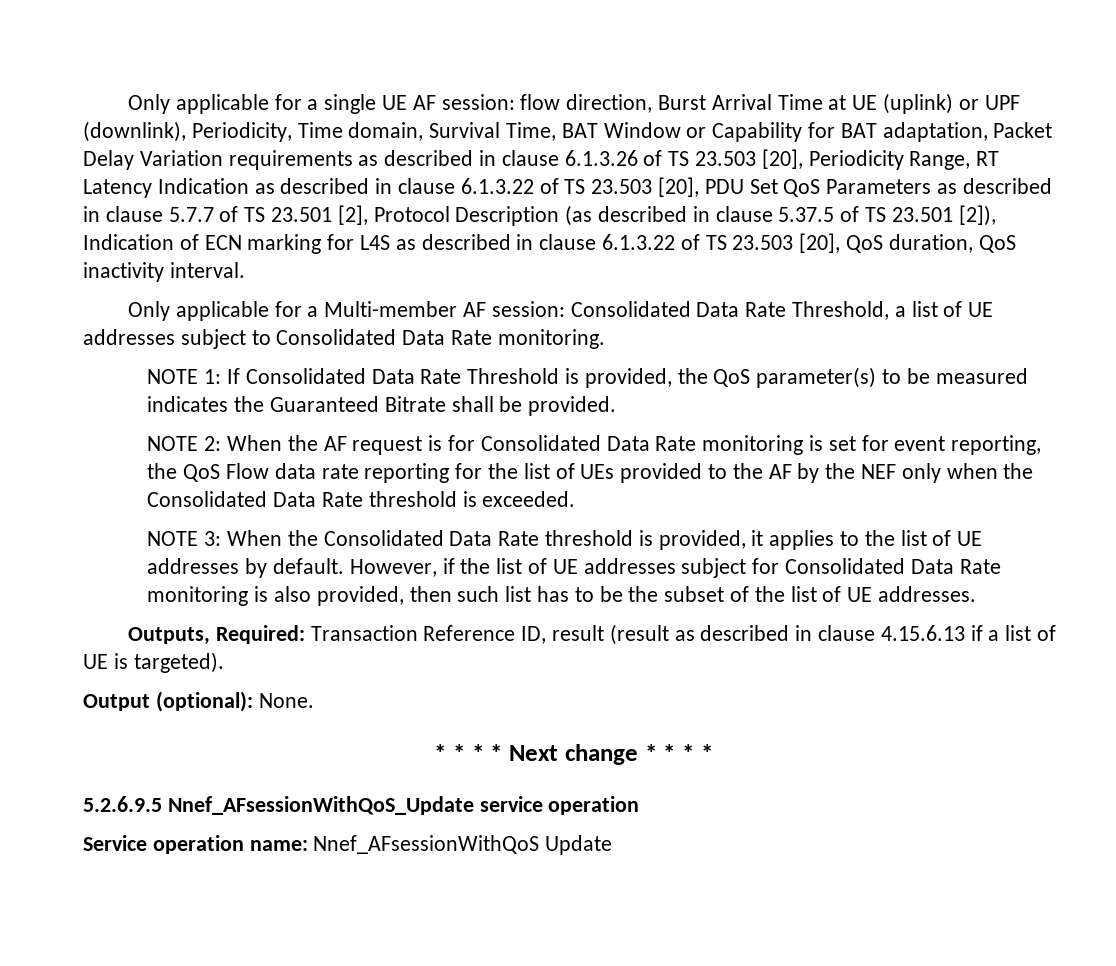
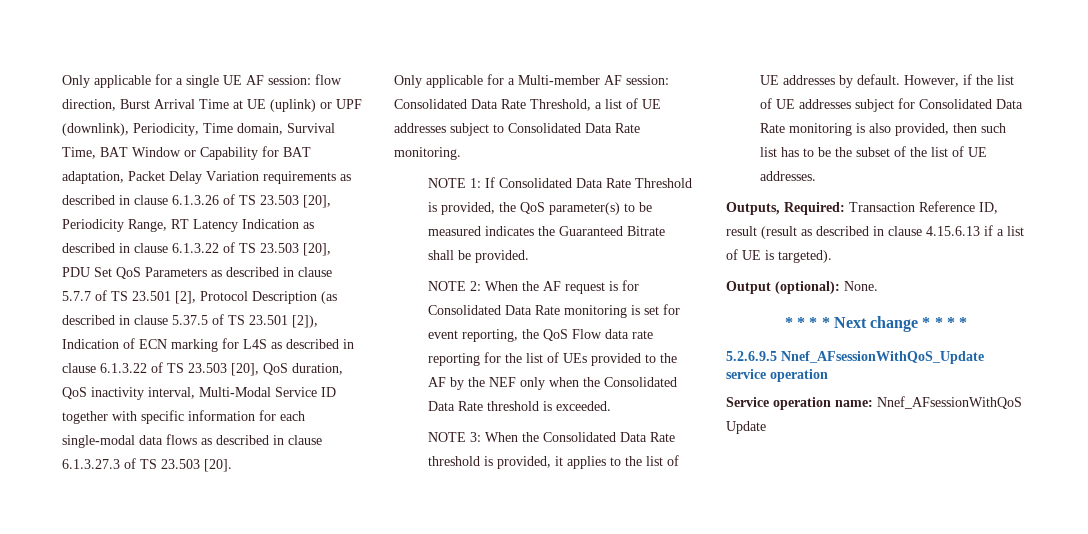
- flow direction, Burst Arrival Time at UE (uplink) or UPF (downlink), Periodicity, Time domain, Survival Time, BAT Window or Capability for BAT adaptation, Packet Delay Variation requirements as described in clause 6.1.3.26 of TS 23.503 [20], Periodicity Range, RT Latency Indication as described in clause 6.1.3.22 of TS 23.503 [20], PDU Set QoS Parameters as described in clause 5.7.7 of TS 23.501 [2], Protocol Description (as described in clause 5.37.5 of TS 23.501 [2]), Indication of ECN marking for L4S as described in clause 6.1.3.22 of TS 23.503 [20], QoS duration, QoS inactivity interval.
+ flow direction, Burst Arrival Time at UE (uplink) or UPF (downlink), Periodicity, Time domain, Survival Time, BAT Window or Capability for BAT adaptation, Packet Delay Variation requirements as described in clause 6.1.3.26 of TS 23.503 [20], Periodicity Range, RT Latency Indication as described in clause 6.1.3.22 of TS 23.503 [20], PDU Set QoS Parameters as described in clause 5.7.7 of TS 23.501 [2], Protocol Description (as described in clause 5.37.5 of TS 23.501 [2]), Indication of ECN marking for L4S as described in clause 6.1.3.22 of TS 23.503 [20], QoS duration, QoS inactivity interval, Multi-Modal Service ID together with specific information for each single-modal data flows as described in clause 6.1.3.27.3 of TS 23.503 [20].

